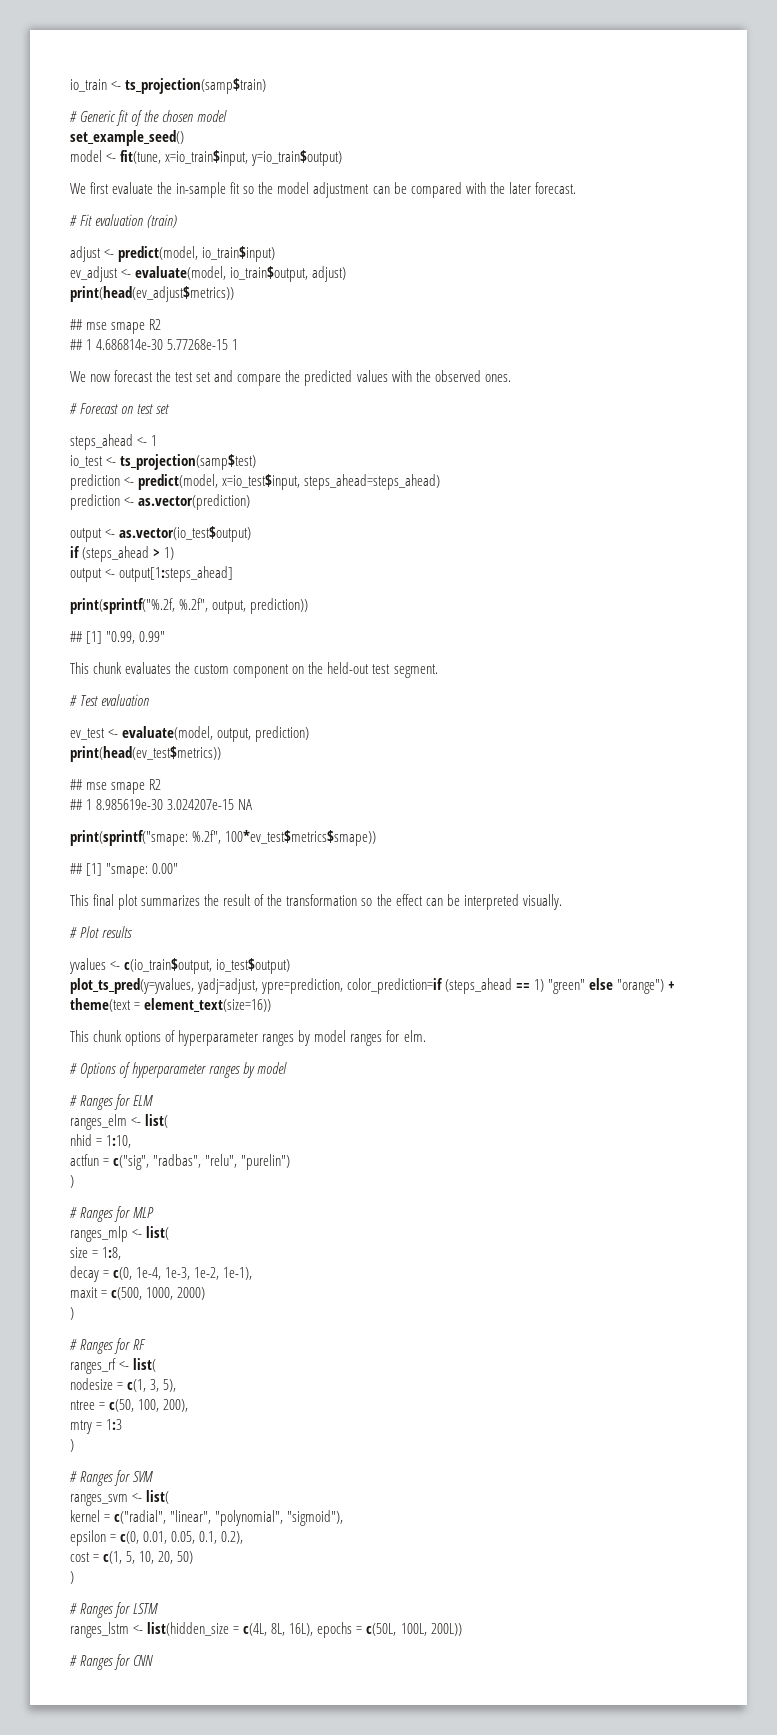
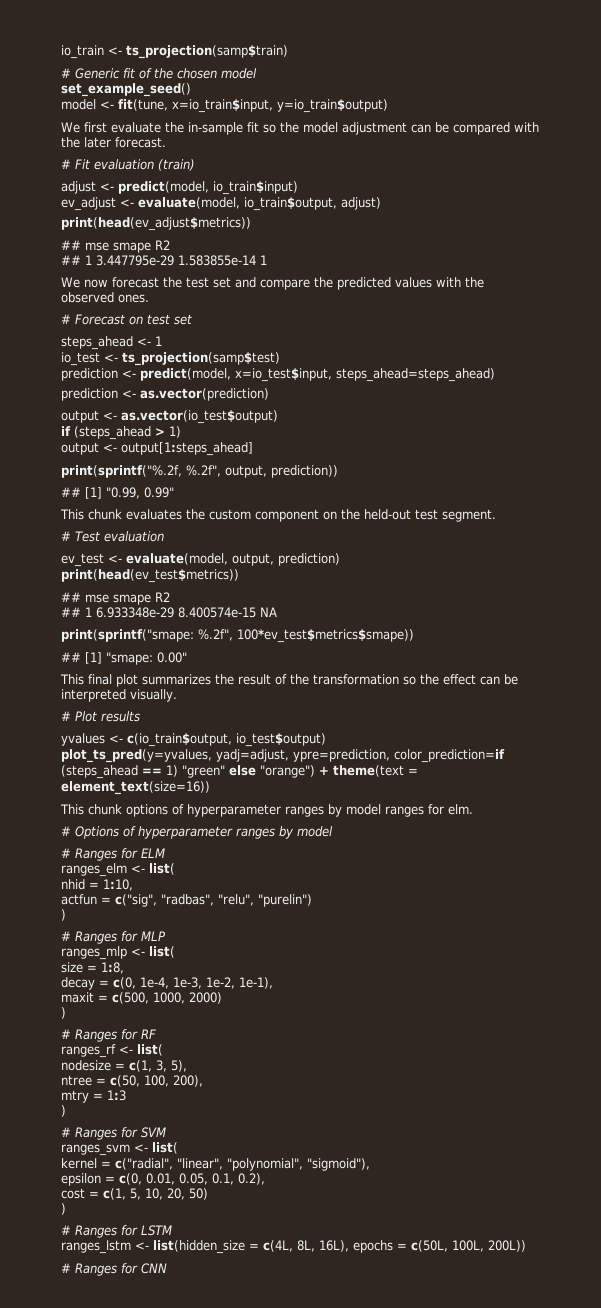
- ## 1 4.686814e-30 5.77268e-15 1
+ ## 1 3.447795e-29 1.583855e-14 1
- ## 1 8.985619e-30 3.024207e-15 NA
+ ## 1 6.933348e-29 8.400574e-15 NA

